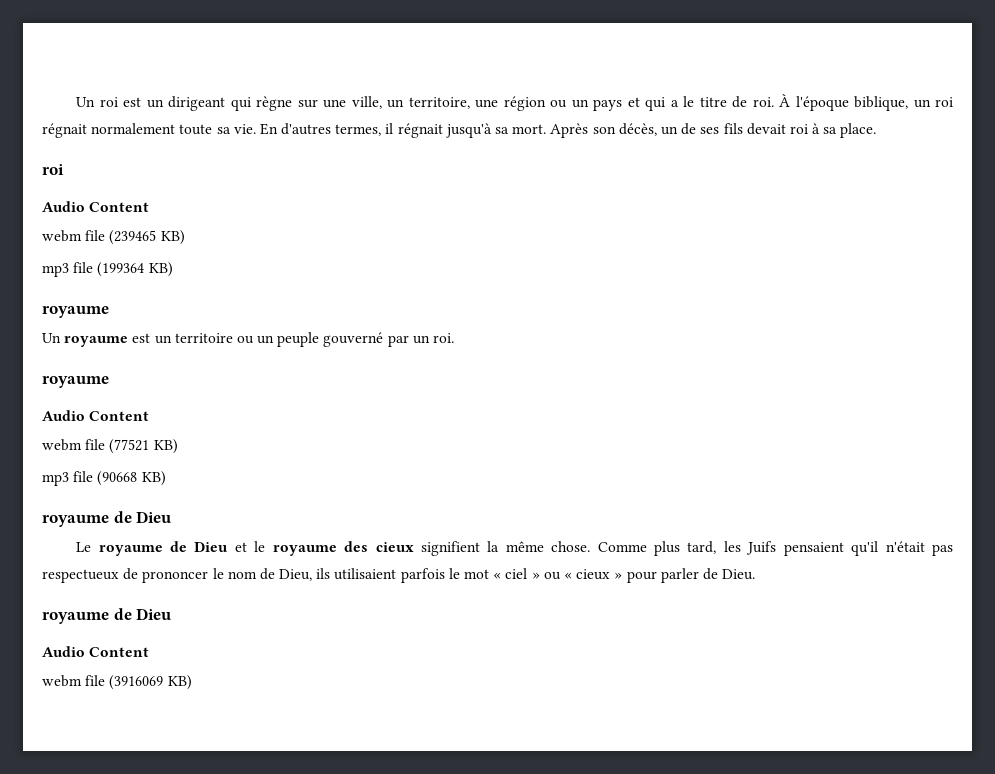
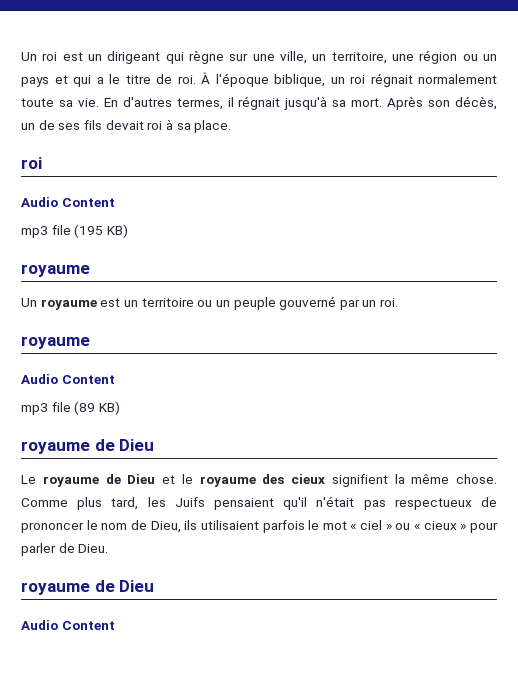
- webm file (239465 KB)
- mp3 file (199364 KB)
+ mp3 file (195 KB)
- webm file (77521 KB)
- mp3 file (90668 KB)
+ mp3 file (89 KB)
- webm file (3916069 KB)

